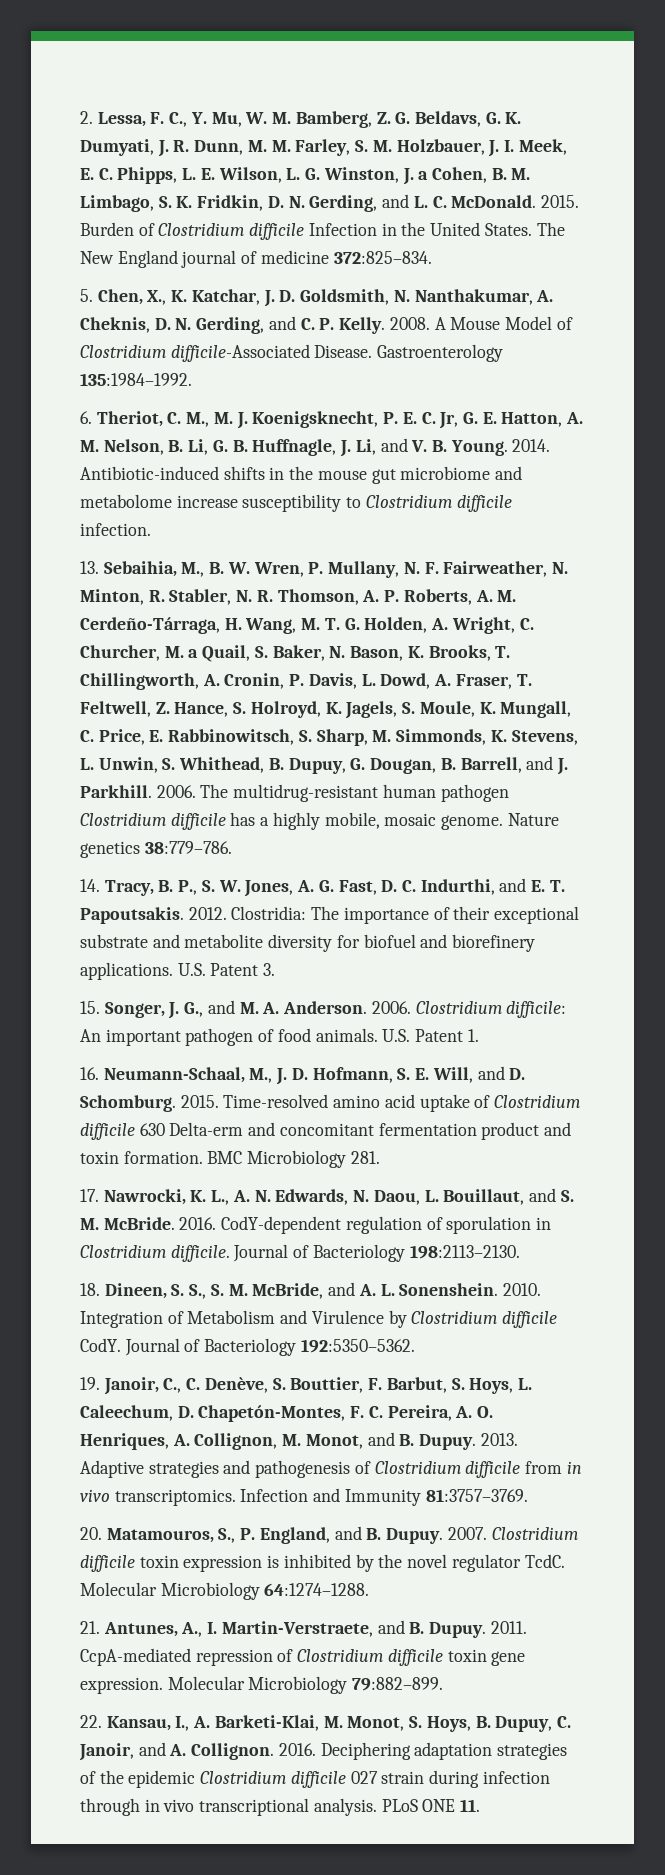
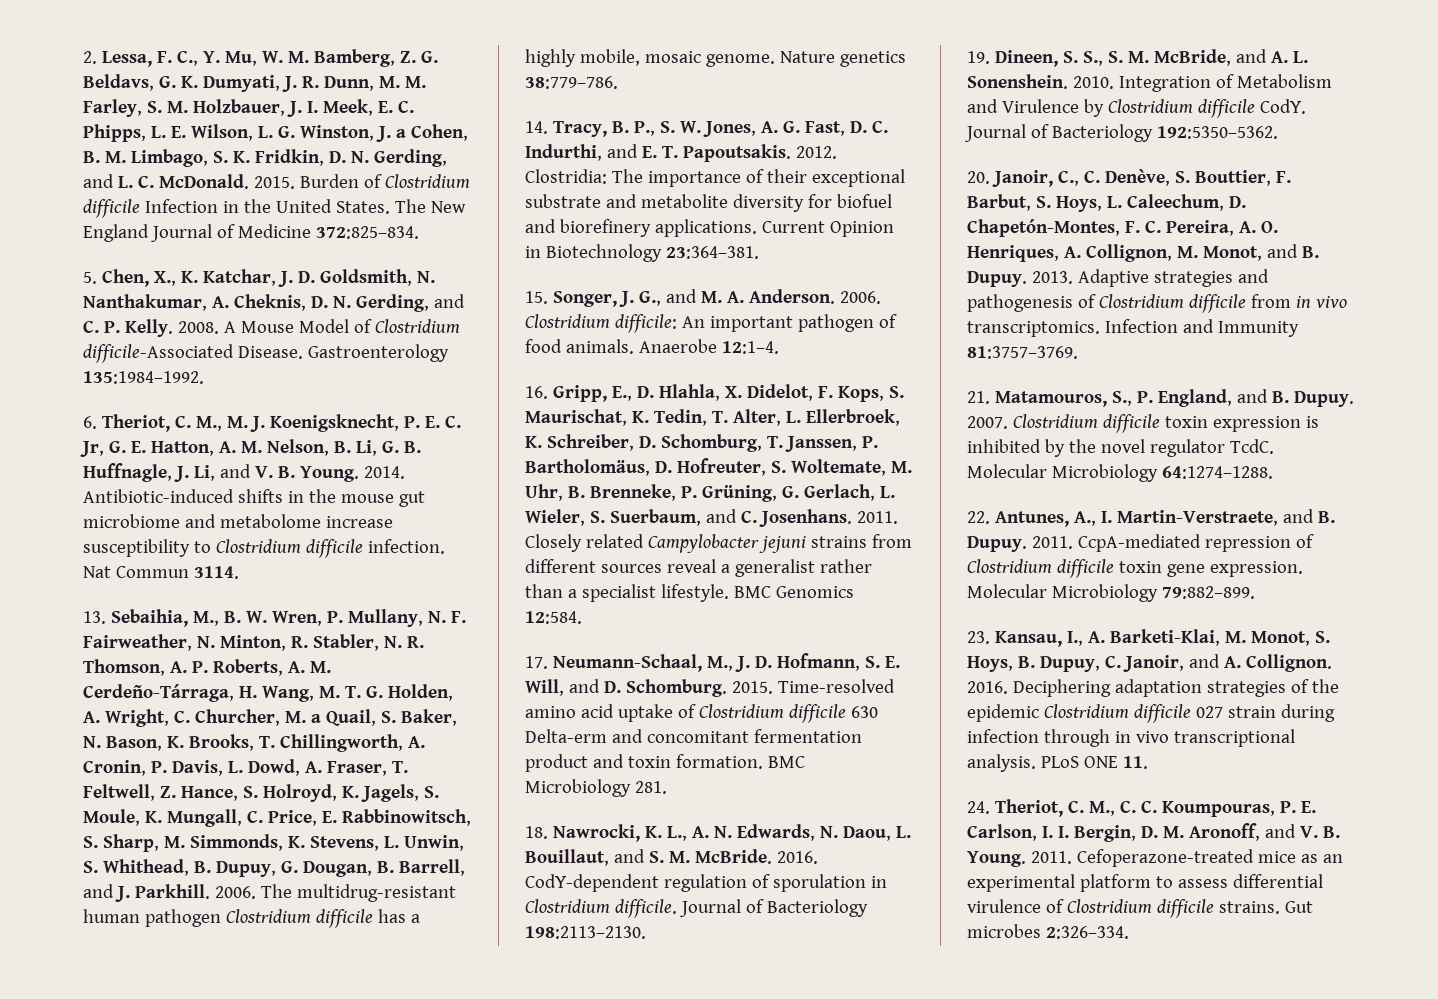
- The New England journal of medicine 372:825–834.
+ The New England Journal of Medicine 372:825–834.
+ Nat Commun 3114.
- U.S. Patent 3.
+ Current Opinion in Biotechnology 23:364–381.
- U.S. Patent 1.
- 16. Neumann-Schaal, M., J. D. Hofmann, S. E. Will, and D. Schomburg.
+ Anaerobe 12:1–4.
+ 16. Gripp, E., D. Hlahla, X. Didelot, F. Kops, S. Maurischat, K. Tedin, T. Alter, L. Ellerbroek, K. Schreiber, D. Schomburg, T. Janssen, P. Bartholomäus, D. Hofreuter, S. Woltemate, M. Uhr, B. Brenneke, P. Grüning, G. Gerlach, L. Wieler, S. Suerbaum, and C. Josenhans. 2011. Closely related Campylobacter jejuni strains from different sources reveal a generalist rather than a specialist lifestyle. BMC Genomics 12:584.
+ 17. Neumann-Schaal, M., J. D. Hofmann, S. E. Will, and D. Schomburg.
- 17. Nawrocki, K. L., A. N. Edwards, N. Daou, L. Bouillaut, and S. M. McBride.
+ 18. Nawrocki, K. L., A. N. Edwards, N. Daou, L. Bouillaut, and S. M. McBride.
- 18. Dineen, S. S., S. M. McBride, and A. L. Sonenshein.
+ 19. Dineen, S. S., S. M. McBride, and A. L. Sonenshein.
- 19. Janoir, C., C. Denève, S. Bouttier, F. Barbut, S. Hoys, L. Caleechum, D. Chapetón-Montes, F. C. Pereira, A. O. Henriques, A. Collignon, M. Monot, and B. Dupuy.
+ 20. Janoir, C., C. Denève, S. Bouttier, F. Barbut, S. Hoys, L. Caleechum, D. Chapetón-Montes, F. C. Pereira, A. O. Henriques, A. Collignon, M. Monot, and B. Dupuy.
- 20. Matamouros, S., P. England, and B. Dupuy.
+ 21. Matamouros, S., P. England, and B. Dupuy.
- 21. Antunes, A., I. Martin-Verstraete, and B. Dupuy.
+ 22. Antunes, A., I. Martin-Verstraete, and B. Dupuy.
- 22. Kansau, I., A. Barketi-Klai, M. Monot, S. Hoys, B. Dupuy, C. Janoir, and A. Collignon.
+ 23. Kansau, I., A. Barketi-Klai, M. Monot, S. Hoys, B. Dupuy, C. Janoir, and A. Collignon.
+ 24. Theriot, C. M., C. C. Koumpouras, P. E. Carlson, I. I. Bergin, D. M. Aronoff, and V. B. Young. 2011. Cefoperazone-treated mice as an experimental platform to assess differential virulence of Clostridium difficile strains. Gut microbes 2:326–334.

